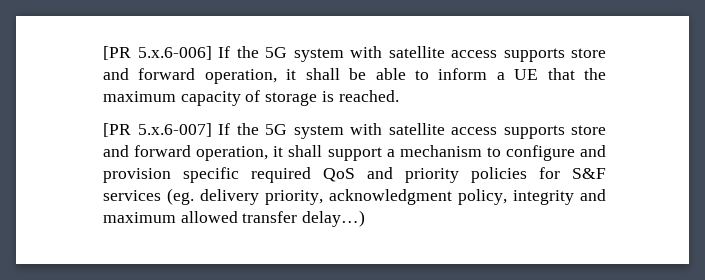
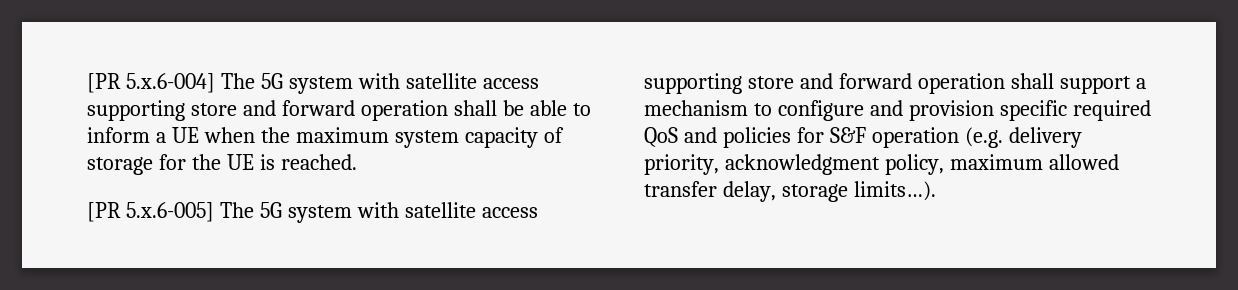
- [PR 5.x.6-006] If the 5G system with satellite access supports store and forward operation, it shall be able to inform a UE that the maximum capacity of storage is reached.
+ [PR 5.x.6-004] The 5G system with satellite access supporting store and forward operation shall be able to inform a UE when the maximum system capacity of storage for the UE is reached.
- [PR 5.x.6-007] If the 5G system with satellite access supports store and forward operation, it shall support a mechanism to configure and provision specific required QoS and priority policies for S&F services (eg. delivery priority, acknowledgment policy, integrity and maximum allowed transfer delay…)
+ [PR 5.x.6-005] The 5G system with satellite access supporting store and forward operation shall support a mechanism to configure and provision specific required QoS and policies for S&F operation (e.g. delivery priority, acknowledgment policy, maximum allowed transfer delay, storage limits…).

